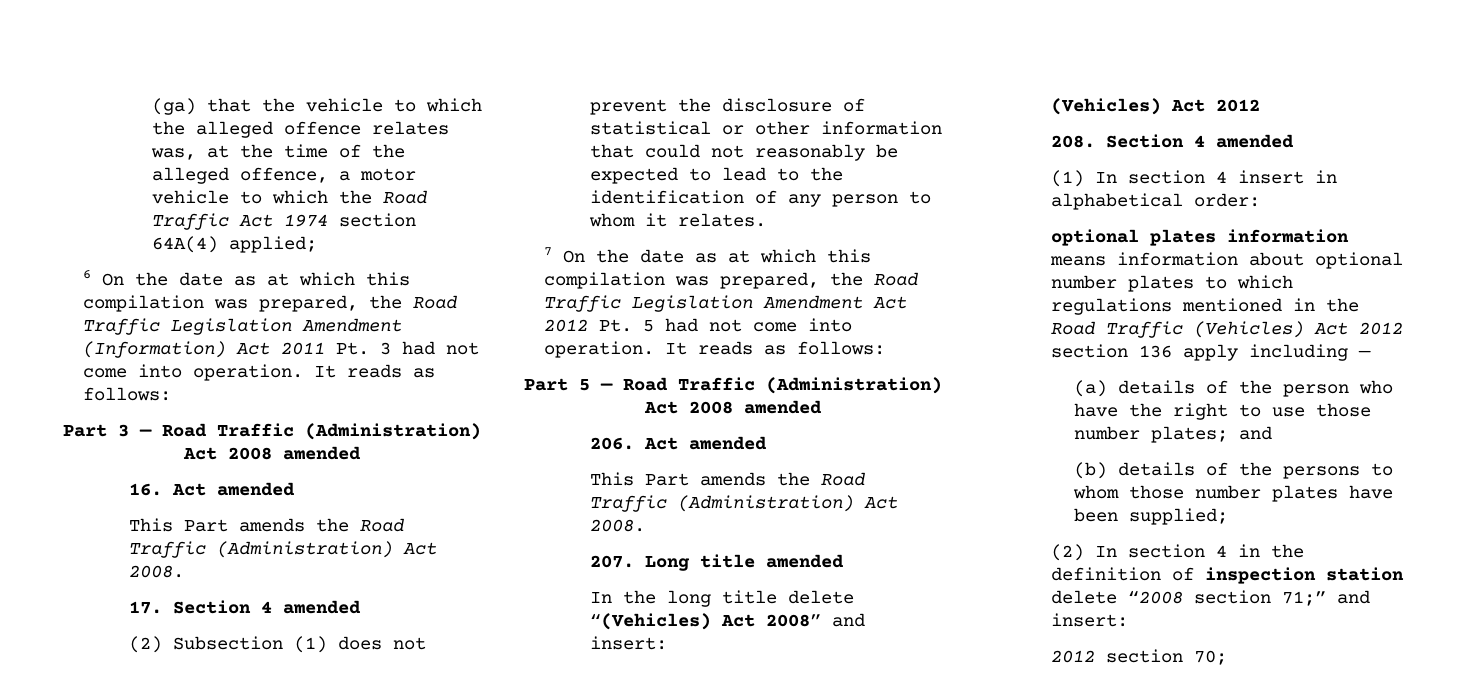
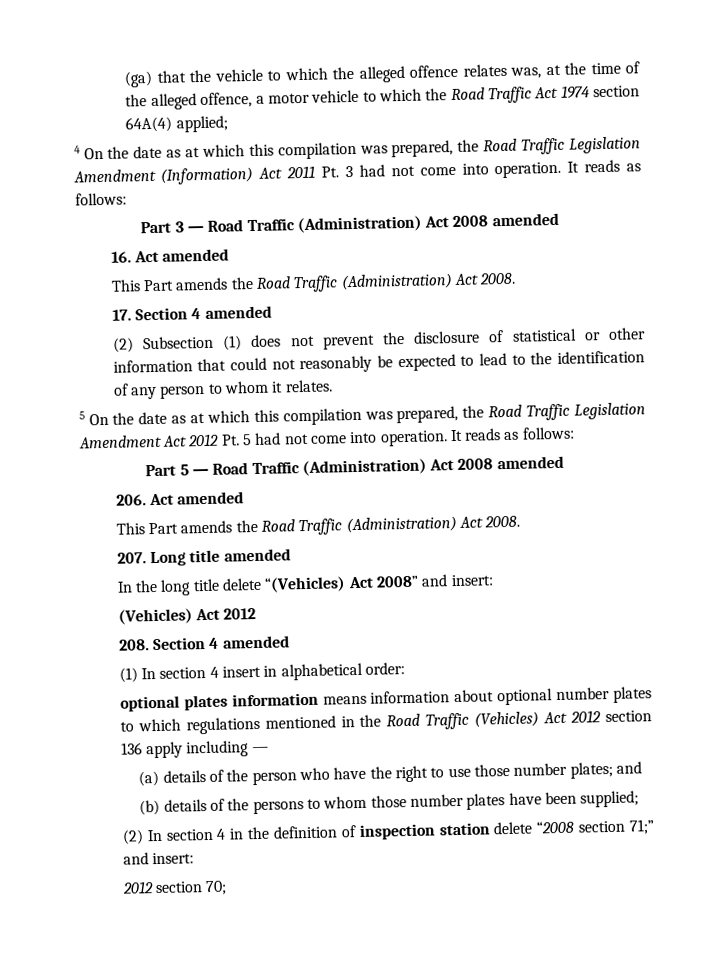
- 6 On the date as at which this compilation was prepared, the Road Traffic Legislation Amendment (Information) Act 2011 Pt. 3 had not come into operation.
+ 4 On the date as at which this compilation was prepared, the Road Traffic Legislation Amendment (Information) Act 2011 Pt. 3 had not come into operation.
- 7 On the date as at which this compilation was prepared, the Road Traffic Legislation Amendment Act 2012 Pt. 5 had not come into operation.
+ 5 On the date as at which this compilation was prepared, the Road Traffic Legislation Amendment Act 2012 Pt. 5 had not come into operation.

